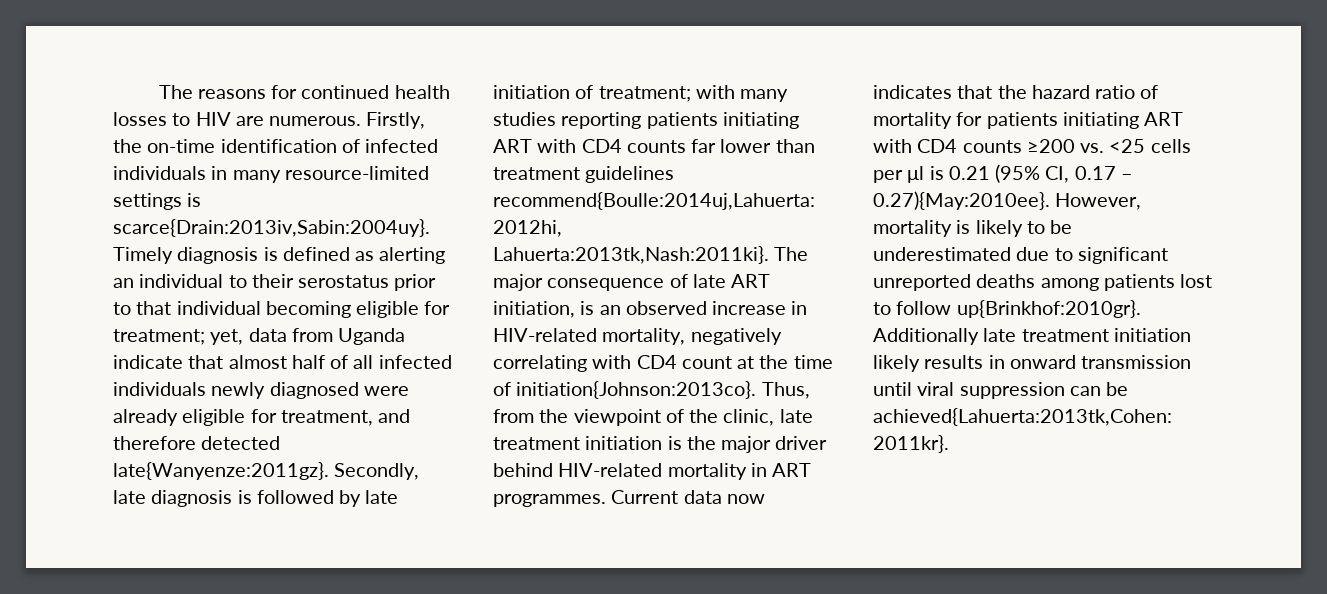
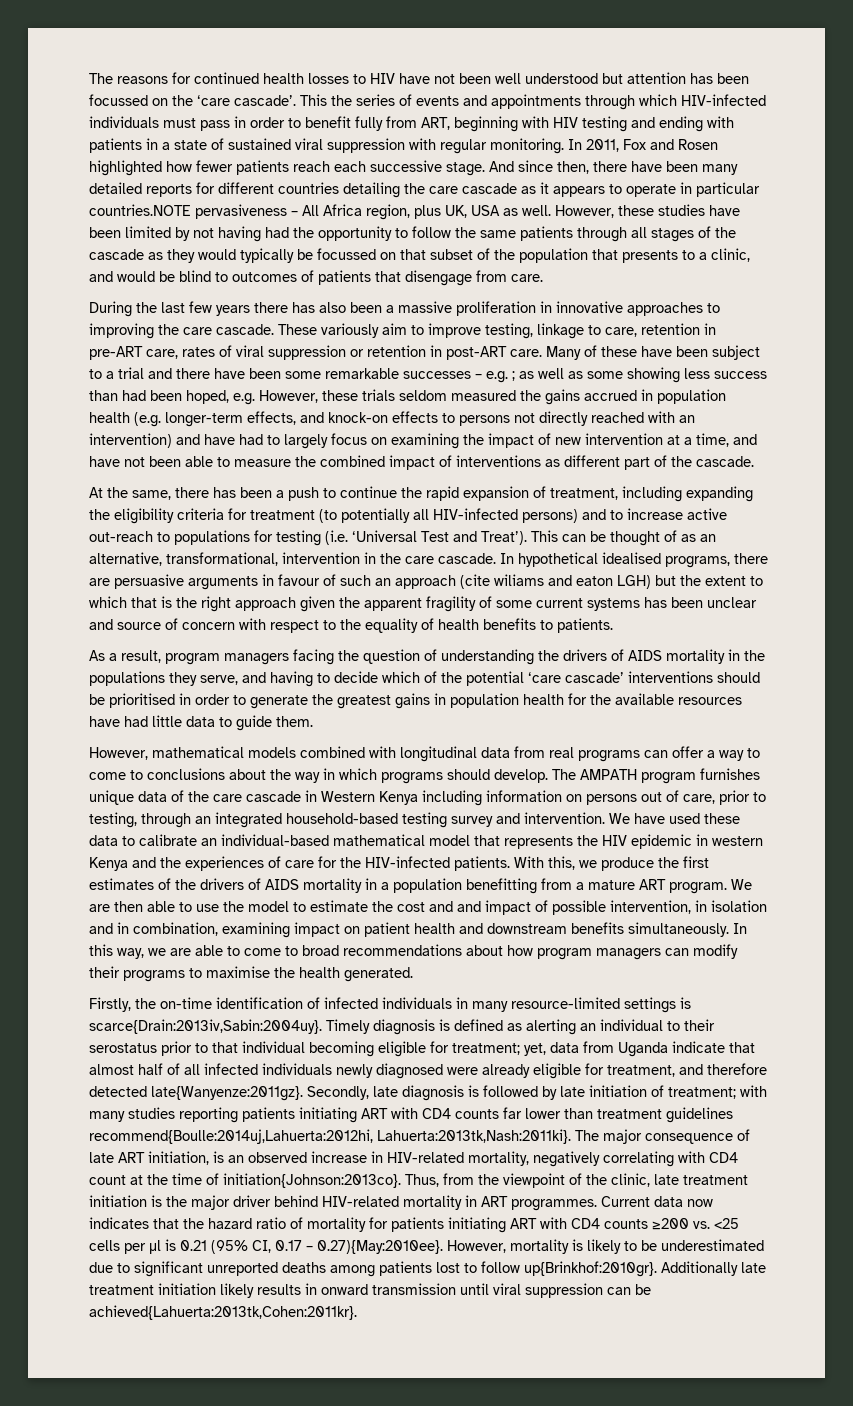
- The reasons for continued health losses to HIV are numerous. Firstly, the on-time identification of infected individuals in many resource-limited settings is scarce{Drain:2013iv,Sabin:2004uy}.
+ The reasons for continued health losses to HIV have not been well understood but attention has been focussed on the ‘care cascade’. This the series of events and appointments through which HIV-infected individuals must pass in order to benefit fully from ART, beginning with HIV testing and ending with patients in a state of sustained viral suppression with regular monitoring. In 2011, Fox and Rosen highlighted how fewer patients reach each successive stage. And since then, there have been many detailed reports for different countries detailing the care cascade as it appears to operate in particular countries.NOTE pervasiveness – All Africa region, plus UK, USA as well. However, these studies have been limited by not having had the opportunity to follow the same patients through all stages of the cascade as they would typically be focussed on that subset of the population that presents to a clinic, and would be blind to outcomes of patients that disengage from care.
+ During the last few years there has also been a massive proliferation in innovative approaches to improving the care cascade. These variously aim to improve testing, linkage to care, retention in pre-ART care, rates of viral suppression or retention in post-ART care. Many of these have been subject to a trial and there have been some remarkable successes – e.g. ; as well as some showing less success than had been hoped, e.g. However, these trials seldom measured the gains accrued in population health (e.g. longer-term effects, and knock-on effects to persons not directly reached with an intervention) and have had to largely focus on examining the impact of new intervention at a time, and have not been able to measure the combined impact of interventions as different part of the cascade.
+ At the same, there has been a push to continue the rapid expansion of treatment, including expanding the eligibility criteria for treatment (to potentially all HIV-infected persons) and to increase active out-reach to populations for testing (i.e. ‘Universal Test and Treat’). This can be thought of as an alternative, transformational, intervention in the care cascade. In hypothetical idealised programs, there are persuasive arguments in favour of such an approach (cite wiliams and eaton LGH) but the extent to which that is the right approach given the apparent fragility of some current systems has been unclear and source of concern with respect to the equality of health benefits to patients.
+ As a result, program managers facing the question of understanding the drivers of AIDS mortality in the populations they serve, and having to decide which of the potential ‘care cascade’ interventions should be prioritised in order to generate the greatest gains in population health for the available resources have had little data to guide them.
+ However, mathematical models combined with longitudinal data from real programs can offer a way to come to conclusions about the way in which programs should develop. The AMPATH program furnishes unique data of the care cascade in Western Kenya including information on persons out of care, prior to testing, through an integrated household-based testing survey and intervention. We have used these data to calibrate an individual-based mathematical model that represents the HIV epidemic in western Kenya and the experiences of care for the HIV-infected patients. With this, we produce the first estimates of the drivers of AIDS mortality in a population benefitting from a mature ART program. We are then able to use the model to estimate the cost and and impact of possible intervention, in isolation and in combination, examining impact on patient health and downstream benefits simultaneously. In this way, we are able to come to broad recommendations about how program managers can modify their programs to maximise the health generated.
+ Firstly, the on-time identification of infected individuals in many resource-limited settings is scarce{Drain:2013iv,Sabin:2004uy}.

